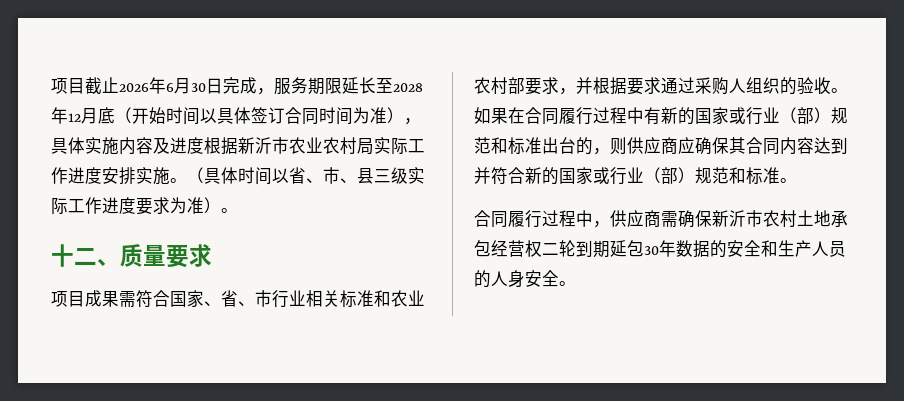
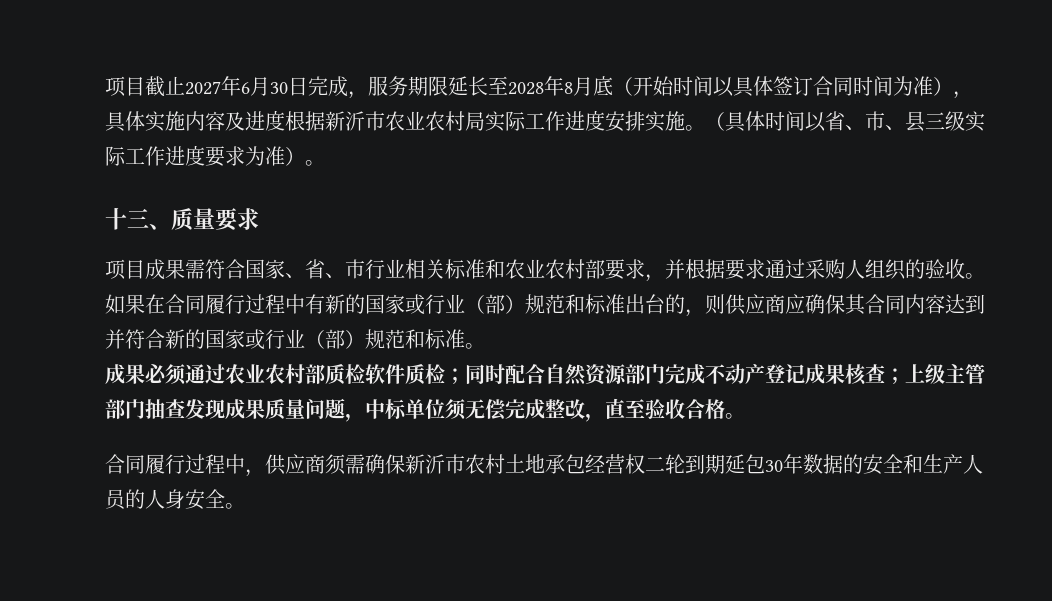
- 项目截止2026年6月30日完成，服务期限延长至2028年12月底（开始时间以具体签订合同时间为准），具体实施内容及进度根据新沂市农业农村局实际工作进度安排实施。
+ 项目截止2027年6月30日完成，服务期限延长至2028年8月底（开始时间以具体签订合同时间为准），具体实施内容及进度根据新沂市农业农村局实际工作进度安排实施。
- 十二、质量要求
+ 十三、质量要求
+ 成果必须通过农业农村部质检软件质检；同时配合自然资源部门完成不动产登记成果核查；上级主管部门抽查发现成果质量问题，中标单位须无偿完成整改，直至验收合格。
- 合同履行过程中，供应商需确保新沂市农村土地承包经营权二轮到期延包30年数据的安全和生产人员的人身安全。
+ 合同履行过程中，供应商须需确保新沂市农村土地承包经营权二轮到期延包30年数据的安全和生产人员的人身安全。

